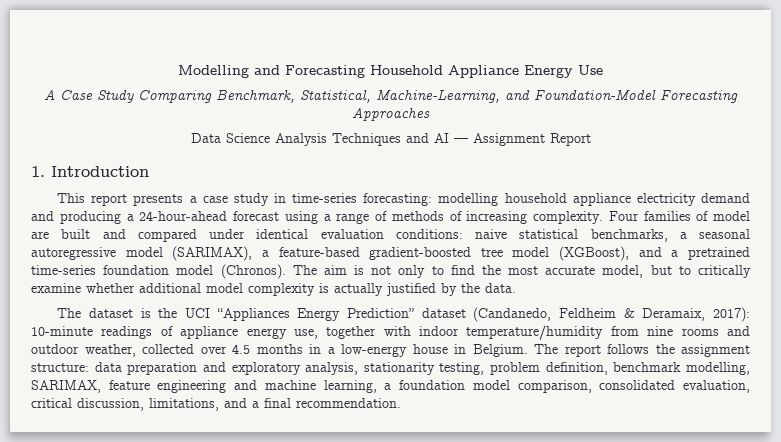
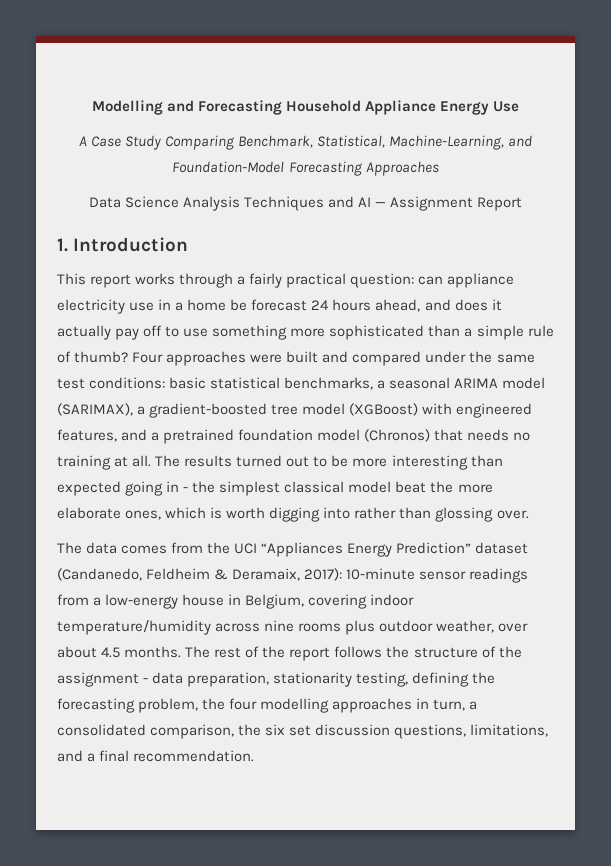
- This report presents a case study in time-series forecasting: modelling household appliance electricity demand and producing a 24-hour-ahead forecast using a range of methods of increasing complexity. Four families of model are built and compared under identical evaluation conditions: naive statistical benchmarks, a seasonal autoregressive model (SARIMAX), a feature-based gradient-boosted tree model (XGBoost), and a pretrained time-series foundation model (Chronos). The aim is not only to find the most accurate model, but to critically examine whether additional model complexity is actually justified by the data.
- The dataset is the UCI “Appliances Energy Prediction” dataset (Candanedo, Feldheim & Deramaix, 2017): 10-minute readings of appliance energy use, together with indoor temperature/humidity from nine rooms and outdoor weather, collected over 4.5 months in a low-energy house in Belgium. The report follows the assignment structure: data preparation and exploratory analysis, stationarity testing, problem definition, benchmark modelling, SARIMAX, feature engineering and machine learning, a foundation model comparison, consolidated evaluation, critical discussion, limitations, and a final recommendation.
+ This report works through a fairly practical question: can appliance electricity use in a home be forecast 24 hours ahead, and does it actually pay off to use something more sophisticated than a simple rule of thumb? Four approaches were built and compared under the same test conditions: basic statistical benchmarks, a seasonal ARIMA model (SARIMAX), a gradient-boosted tree model (XGBoost) with engineered features, and a pretrained foundation model (Chronos) that needs no training at all. The results turned out to be more interesting than expected going in - the simplest classical model beat the more elaborate ones, which is worth digging into rather than glossing over.
+ The data comes from the UCI “Appliances Energy Prediction” dataset (Candanedo, Feldheim & Deramaix, 2017): 10-minute sensor readings from a low-energy house in Belgium, covering indoor temperature/humidity across nine rooms plus outdoor weather, over about 4.5 months. The rest of the report follows the structure of the assignment - data preparation, stationarity testing, defining the forecasting problem, the four modelling approaches in turn, a consolidated comparison, the six set discussion questions, limitations, and a final recommendation.

